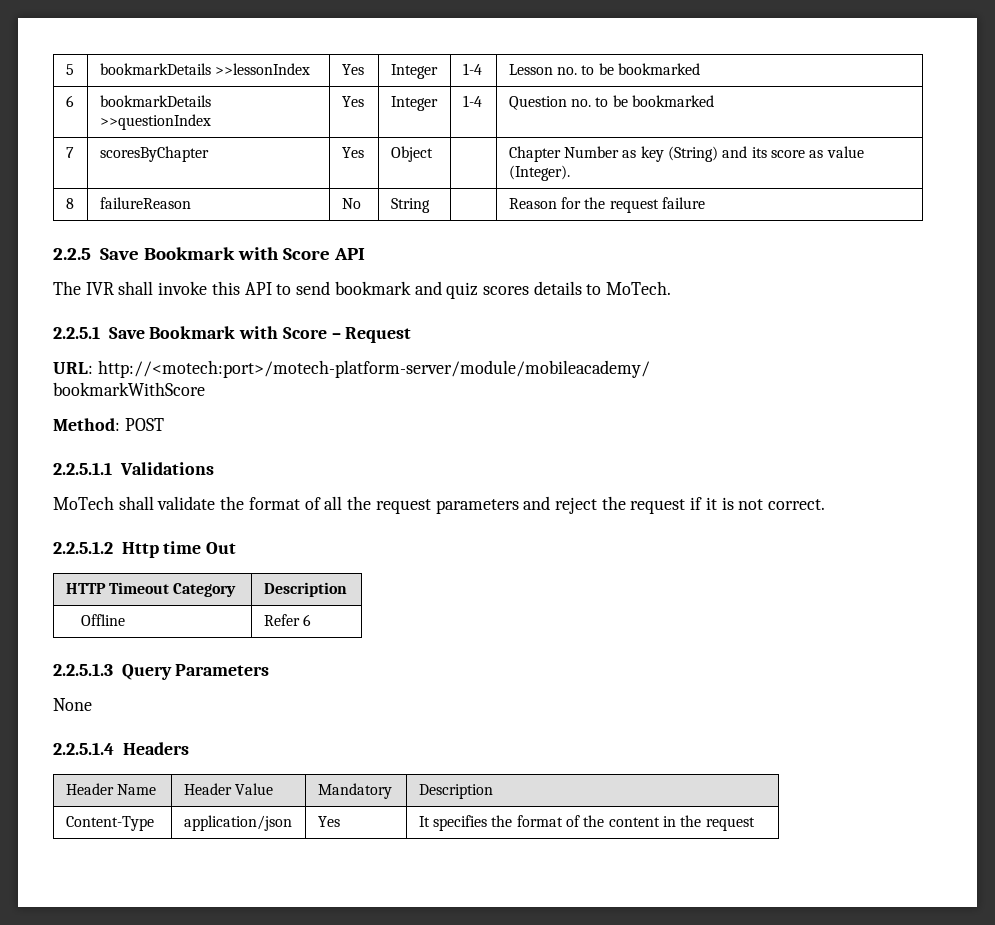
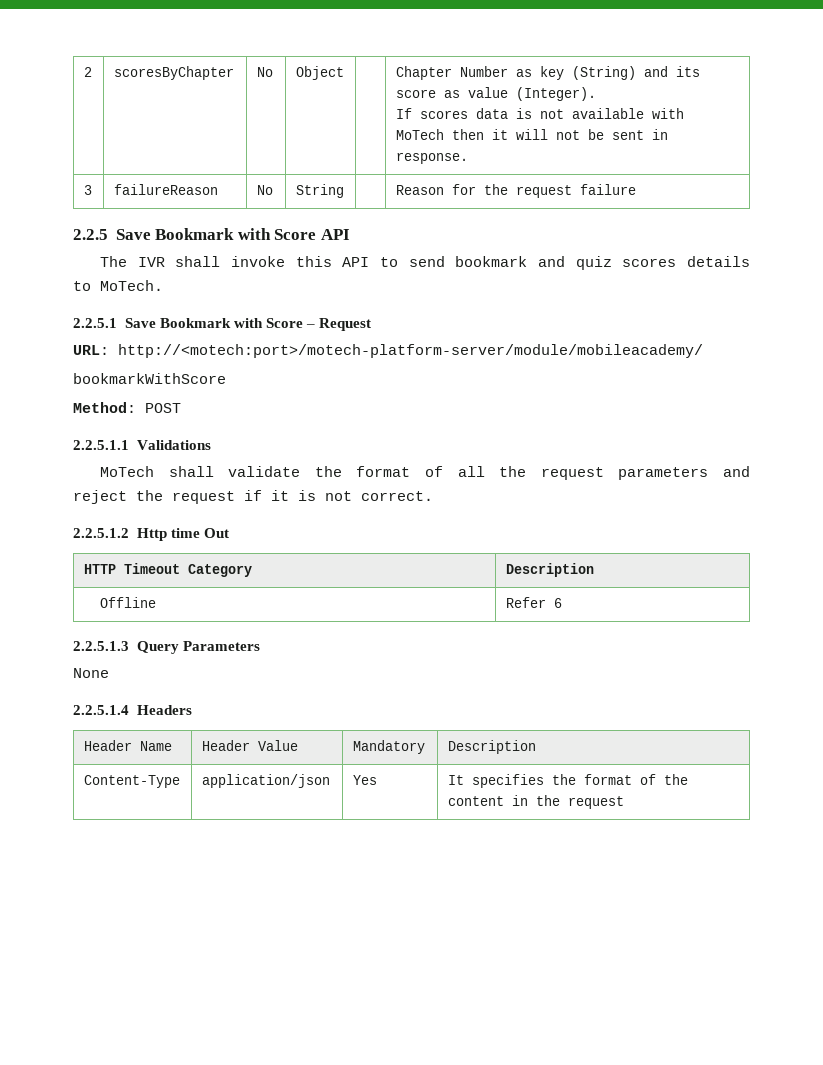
- 5 | bookmarkDetails >>lessonIndex | Yes | Integer | 1-4 | Lesson no. to be bookmarked
- 6 | bookmarkDetails >>questionIndex | Yes | Integer | 1-4 | Question no. to be bookmarked
- 7 | scoresByChapter | Yes | Object | | Chapter Number as key (String) and its score as value (Integer).
- 8 | failureReason | No | String | | Reason for the request failure
+ 2 | scoresByChapter | No | Object | | Chapter Number as key (String) and its score as value (Integer).
+ If scores data is not available with MoTech then it will not be sent in response.
+ 3 | failureReason | No | String | | Reason for the request failure

